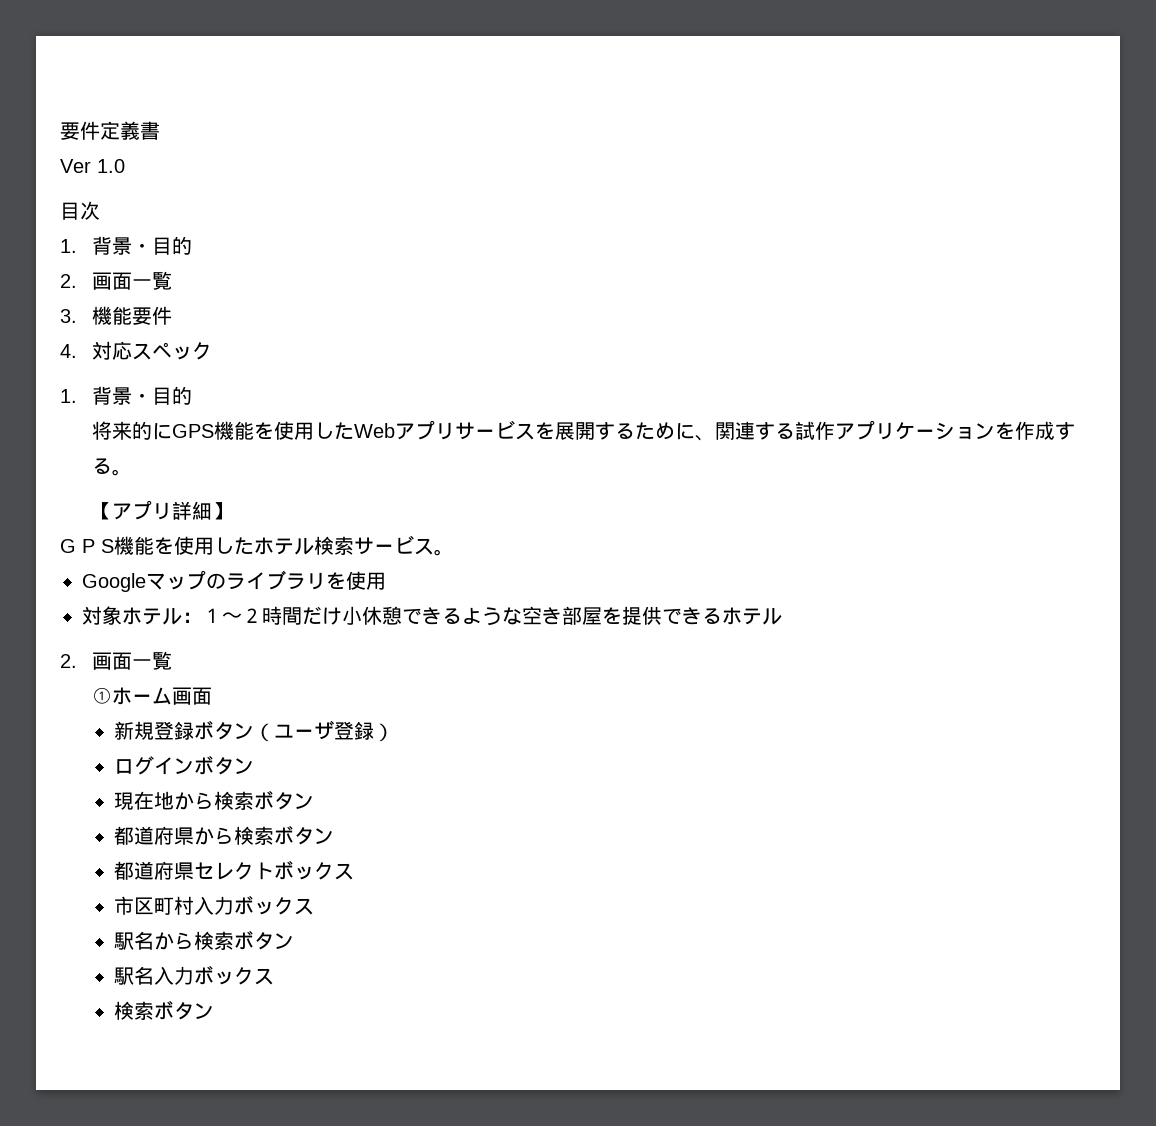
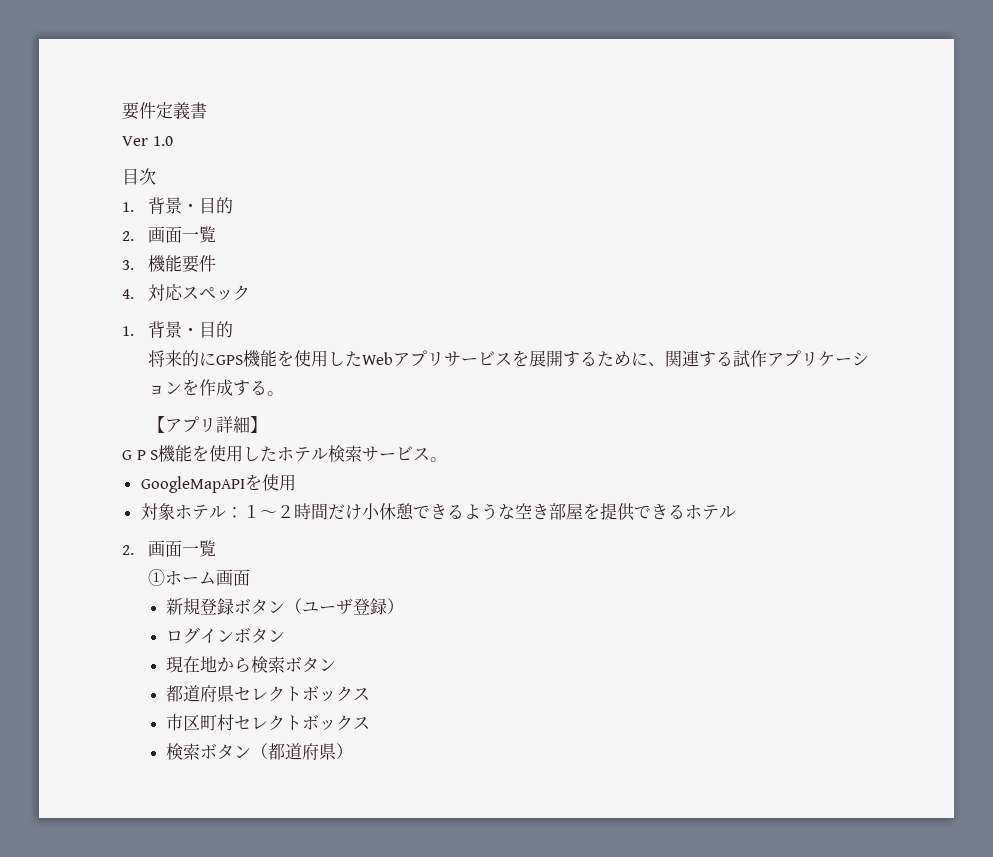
- Googleマップのライブラリを使用
+ GoogleMapAPIを使用
- 都道府県から検索ボタン
- 市区町村入力ボックス
- 駅名から検索ボタン
- 駅名入力ボックス
- 検索ボタン
+ 市区町村セレクトボックス
+ 検索ボタン（都道府県）

